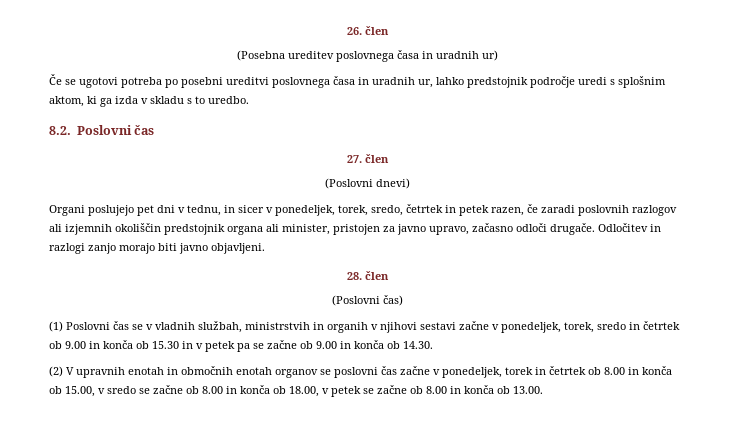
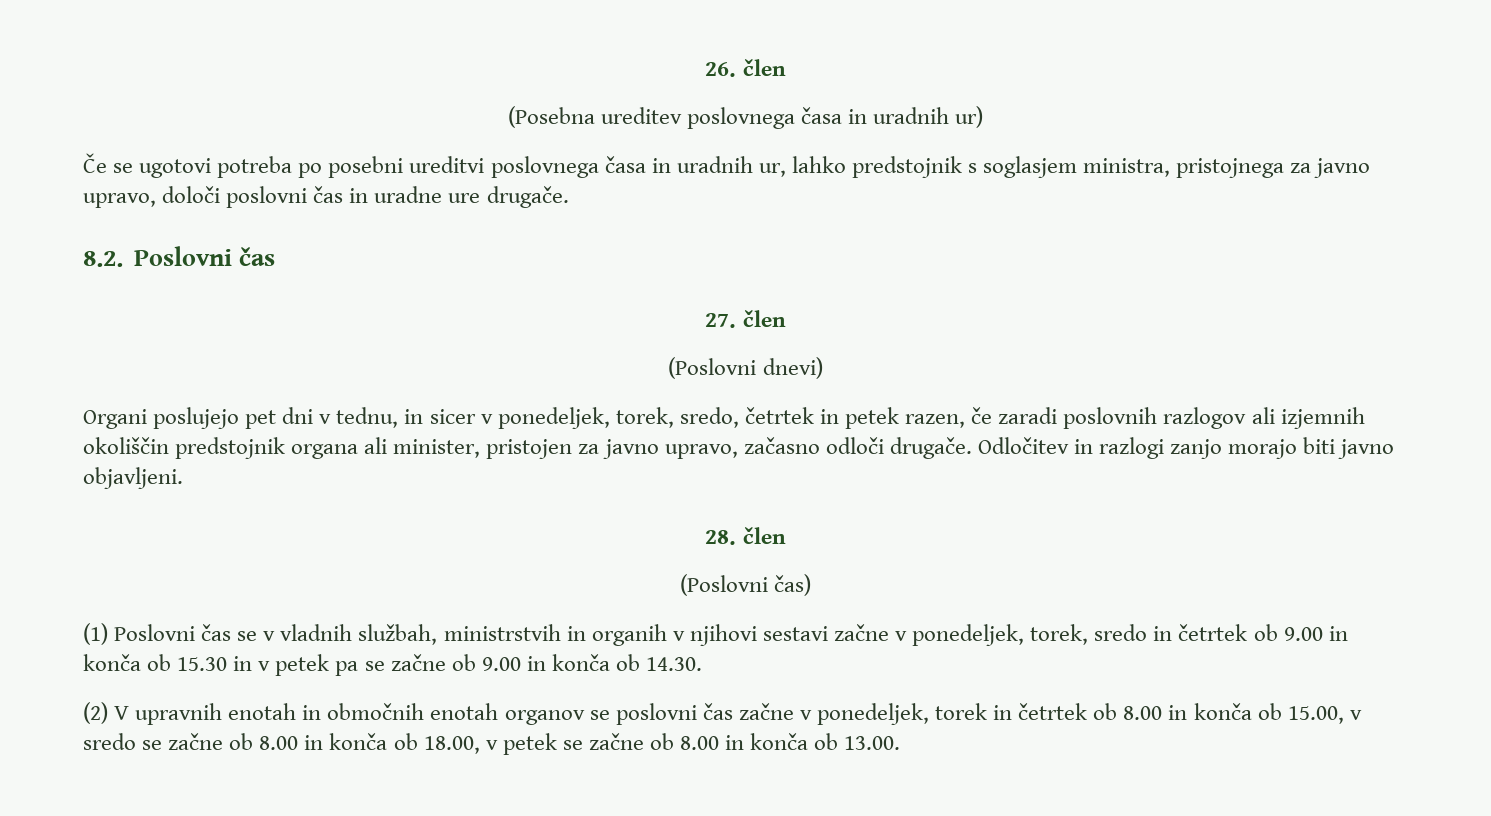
- Če se ugotovi potreba po posebni ureditvi poslovnega časa in uradnih ur, lahko predstojnik področje uredi s splošnim aktom, ki ga izda v skladu s to uredbo.
+ Če se ugotovi potreba po posebni ureditvi poslovnega časa in uradnih ur, lahko predstojnik s soglasjem ministra, pristojnega za javno upravo, določi poslovni čas in uradne ure drugače.

